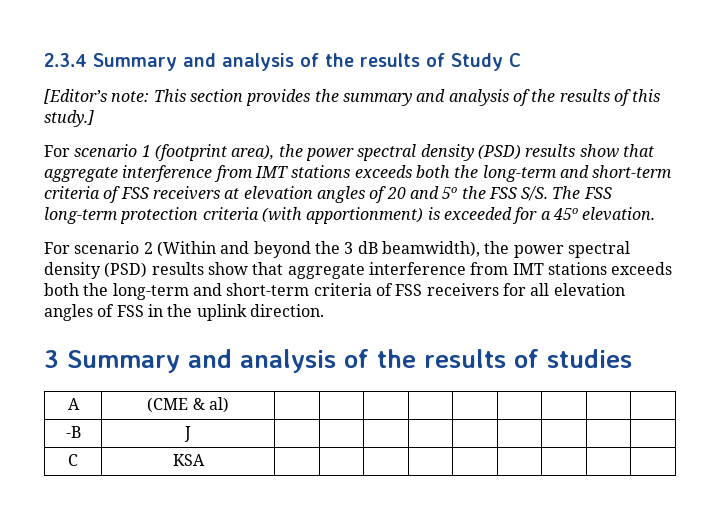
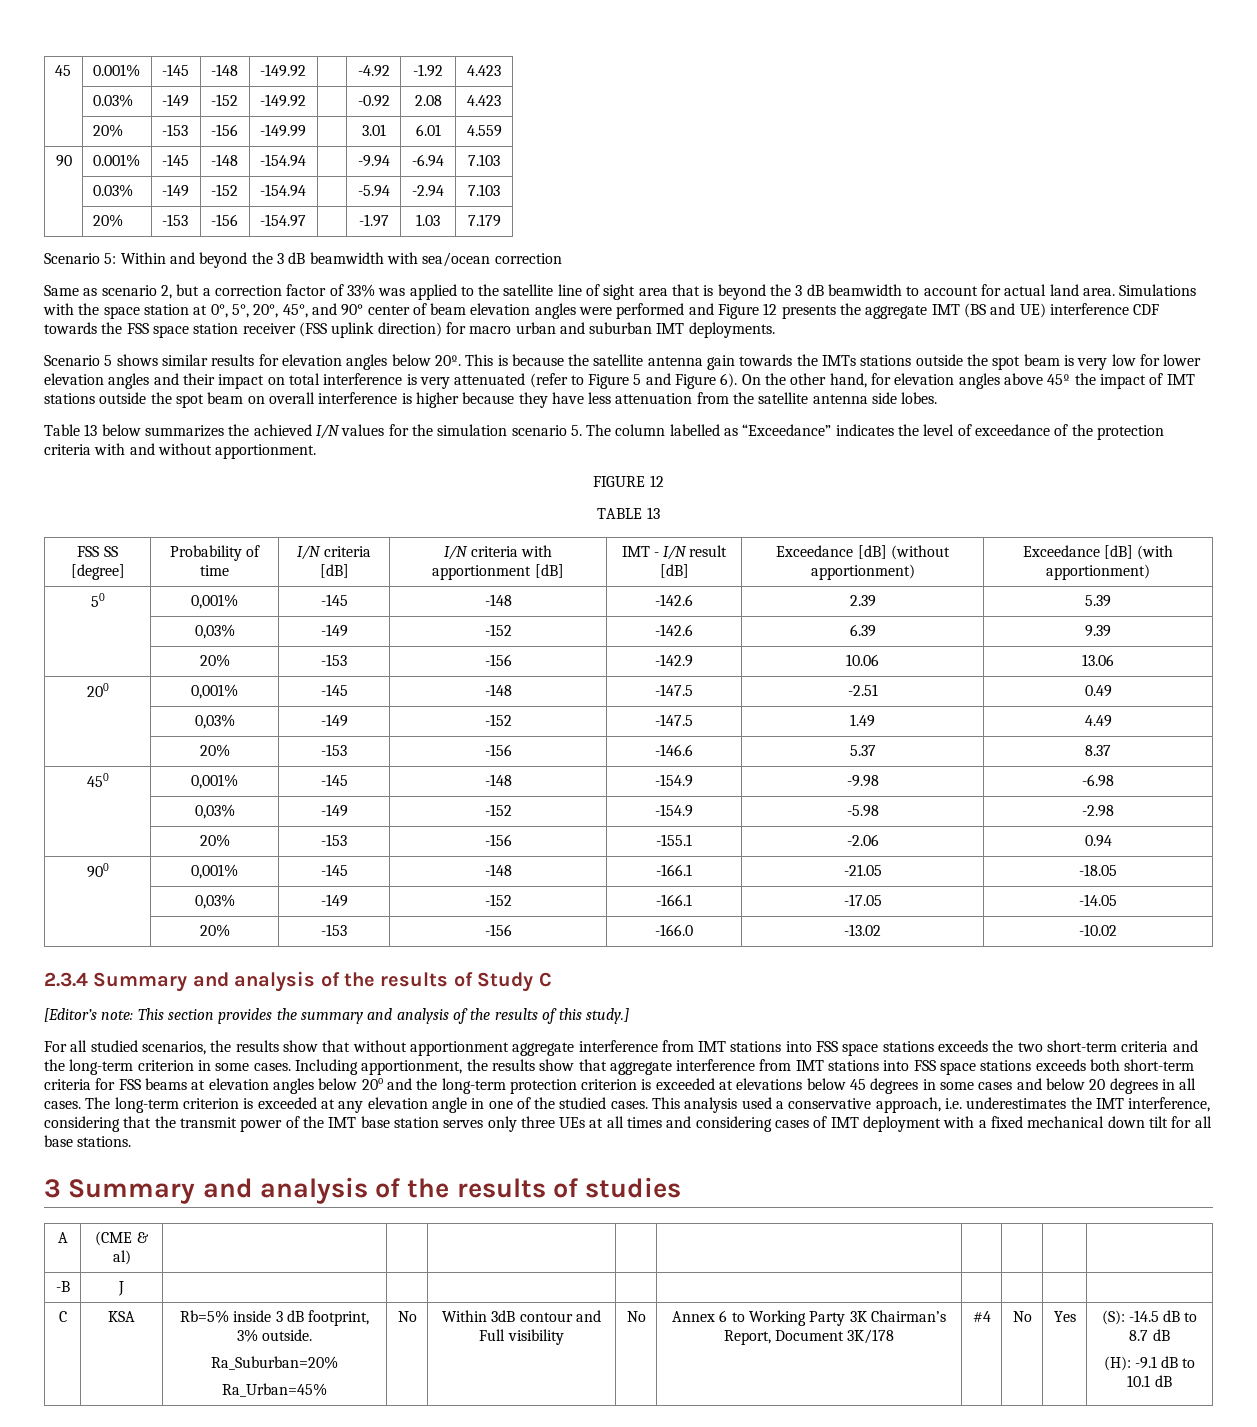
+ 45 | 0.001% | -145 | -148 | -149.92 | | -4.92 | -1.92 | 4.423
+ | 0.03% | -149 | -152 | -149.92 | | -0.92 | 2.08 | 4.423
+ | 20% | -153 | -156 | -149.99 | | 3.01 | 6.01 | 4.559
+ 90 | 0.001% | -145 | -148 | -154.94 | | -9.94 | -6.94 | 7.103
+ | 0.03% | -149 | -152 | -154.94 | | -5.94 | -2.94 | 7.103
+ | 20% | -153 | -156 | -154.97 | | -1.97 | 1.03 | 7.179
+ Scenario 5: Within and beyond the 3 dB beamwidth with sea/ocean correction
+ Same as scenario 2, but a correction factor of 33% was applied to the satellite line of sight area that is beyond the 3 dB beamwidth to account for actual land area. Simulations with the space station at 0°, 5°, 20°, 45°, and 90° center of beam elevation angles were performed and Figure 12 presents the aggregate IMT (BS and UE) interference CDF towards the FSS space station receiver (FSS uplink direction) for macro urban and suburban IMT deployments.
+ Scenario 5 shows similar results for elevation angles below 20º. This is because the satellite antenna gain towards the IMTs stations outside the spot beam is very low for lower elevation angles and their impact on total interference is very attenuated (refer to Figure 5 and Figure 6). On the other hand, for elevation angles above 45º the impact of IMT stations outside the spot beam on overall interference is higher because they have less attenuation from the satellite antenna side lobes.
+ Table 13 below summarizes the achieved I/N values for the simulation scenario 5. The column labelled as “Exceedance” indicates the level of exceedance of the protection criteria with and without apportionment.
+ FIGURE 12
+ TABLE 13
+ FSS SS [degree] | Probability of time | I/N criteria [dB] | I/N criteria with apportionment [dB] | IMT - I/N result [dB] | Exceedance [dB] (without apportionment) | Exceedance [dB] (with apportionment)
+ 50 | 0,001% | -145 | -148 | -142.6 | 2.39 | 5.39
+ | 0,03% | -149 | -152 | -142.6 | 6.39 | 9.39
+ | 20% | -153 | -156 | -142.9 | 10.06 | 13.06
+ 200 | 0,001% | -145 | -148 | -147.5 | -2.51 | 0.49
+ | 0,03% | -149 | -152 | -147.5 | 1.49 | 4.49
+ | 20% | -153 | -156 | -146.6 | 5.37 | 8.37
+ 450 | 0,001% | -145 | -148 | -154.9 | -9.98 | -6.98
+ | 0,03% | -149 | -152 | -154.9 | -5.98 | -2.98
+ | 20% | -153 | -156 | -155.1 | -2.06 | 0.94
+ 900 | 0,001% | -145 | -148 | -166.1 | -21.05 | -18.05
+ | 0,03% | -149 | -152 | -166.1 | -17.05 | -14.05
+ | 20% | -153 | -156 | -166.0 | -13.02 | -10.02
- For scenario 1 (footprint area), the power spectral density (PSD) results show that aggregate interference from IMT stations exceeds both the long-term and short-term criteria of FSS receivers at elevation angles of 20 and 5o the FSS S/S. The FSS long-term protection criteria (with apportionment) is exceeded for a 45o elevation.
- For scenario 2 (Within and beyond the 3 dB beamwidth), the power spectral density (PSD) results show that aggregate interference from IMT stations exceeds both the long-term and short-term criteria of FSS receivers for all elevation angles of FSS in the uplink direction.
+ For all studied scenarios, the results show that without apportionment aggregate interference from IMT stations into FSS space stations exceeds the two short-term criteria and the long-term criterion in some cases. Including apportionment, the results show that aggregate interference from IMT stations into FSS space stations exceeds both short-term criteria for FSS beams at elevation angles below 20o and the long-term protection criterion is exceeded at elevations below 45 degrees in some cases and below 20 degrees in all cases. The long-term criterion is exceeded at any elevation angle in one of the studied cases. This analysis used a conservative approach, i.e. underestimates the IMT interference, considering that the transmit power of the IMT base station serves only three UEs at all times and considering cases of IMT deployment with a fixed mechanical down tilt for all base stations.
+ Rb=5% inside 3 dB footprint, 3% outside.
+ Ra_Suburban=20%
+ Ra_Urban=45% | No | Within 3dB contour and Full visibility | No | Annex 6 to Working Party 3K Chairman’s Report, Document 3K/178 | #4 | No | Yes | (S): -14.5 dB to 8.7 dB
+ (H): -9.1 dB to 10.1 dB

